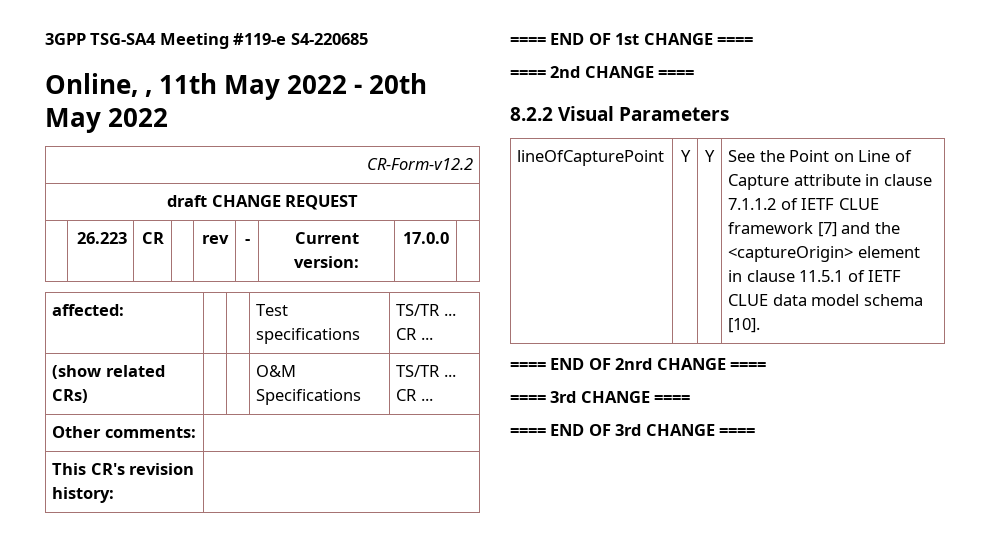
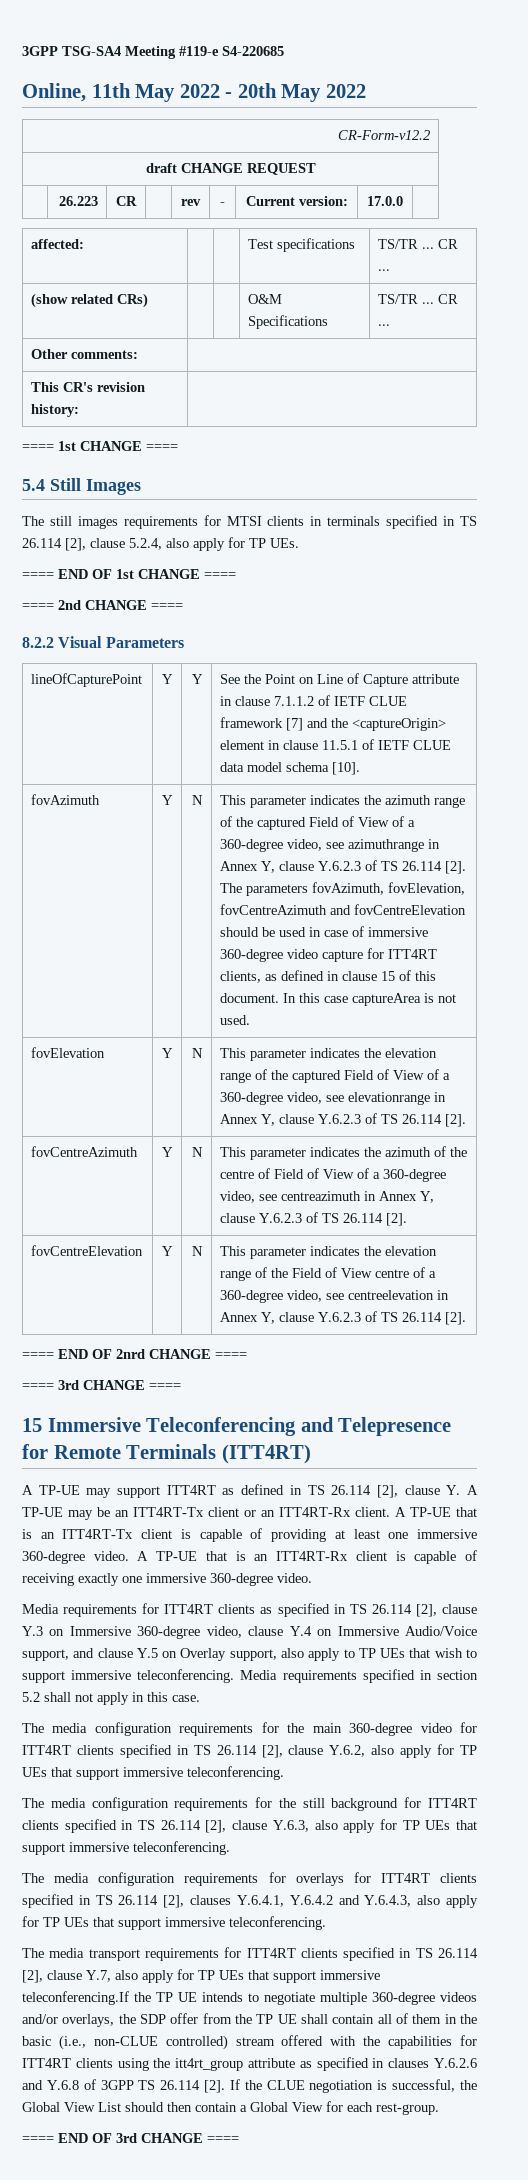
- Online, , 11th May 2022 - 20th May 2022
+ Online, 11th May 2022 - 20th May 2022
+ ==== 1st CHANGE ====
+ 5.4 Still Images
+ The still images requirements for MTSI clients in terminals specified in TS 26.114 [2], clause 5.2.4, also apply for TP UEs.
+ fovAzimuth | Y | N | This parameter indicates the azimuth range of the captured Field of View of a 360-degree video, see azimuthrange in Annex Y, clause Y.6.2.3 of TS 26.114 [2]. The parameters fovAzimuth, fovElevation, fovCentreAzimuth and fovCentreElevation should be used in case of immersive 360-degree video capture for ITT4RT clients, as defined in clause 15 of this document. In this case captureArea is not used.
+ fovElevation | Y | N | This parameter indicates the elevation range of the captured Field of View of a 360-degree video, see elevationrange in Annex Y, clause Y.6.2.3 of TS 26.114 [2].
+ fovCentreAzimuth | Y | N | This parameter indicates the azimuth of the centre of Field of View of a 360-degree video, see centreazimuth in Annex Y, clause Y.6.2.3 of TS 26.114 [2].
+ fovCentreElevation | Y | N | This parameter indicates the elevation range of the Field of View centre of a 360-degree video, see centreelevation in Annex Y, clause Y.6.2.3 of TS 26.114 [2].
+ 15 Immersive Teleconferencing and Telepresence for Remote Terminals (ITT4RT)
+ A TP-UE may support ITT4RT as defined in TS 26.114 [2], clause Y. A TP-UE may be an ITT4RT-Tx client or an ITT4RT-Rx client. A TP-UE that is an ITT4RT-Tx client is capable of providing at least one immersive 360-degree video. A TP-UE that is an ITT4RT-Rx client is capable of receiving exactly one immersive 360-degree video.
+ Media requirements for ITT4RT clients as specified in TS 26.114 [2], clause Y.3 on Immersive 360-degree video, clause Y.4 on Immersive Audio/Voice support, and clause Y.5 on Overlay support, also apply to TP UEs that wish to support immersive teleconferencing. Media requirements specified in section 5.2 shall not apply in this case.
+ The media configuration requirements for the main 360-degree video for ITT4RT clients specified in TS 26.114 [2], clause Y.6.2, also apply for TP UEs that support immersive teleconferencing.
+ The media configuration requirements for the still background for ITT4RT clients specified in TS 26.114 [2], clause Y.6.3, also apply for TP UEs that support immersive teleconferencing.
+ The media configuration requirements for overlays for ITT4RT clients specified in TS 26.114 [2], clauses Y.6.4.1, Y.6.4.2 and Y.6.4.3, also apply for TP UEs that support immersive teleconferencing.
+ The media transport requirements for ITT4RT clients specified in TS 26.114 [2], clause Y.7, also apply for TP UEs that support immersive teleconferencing.If the TP UE intends to negotiate multiple 360-degree videos and/or overlays, the SDP offer from the TP UE shall contain all of them in the basic (i.e., non-CLUE controlled) stream offered with the capabilities for ITT4RT clients using the itt4rt_group attribute as specified in clauses Y.6.2.6 and Y.6.8 of 3GPP TS 26.114 [2]. If the CLUE negotiation is successful, the Global View List should then contain a Global View for each rest-group.

